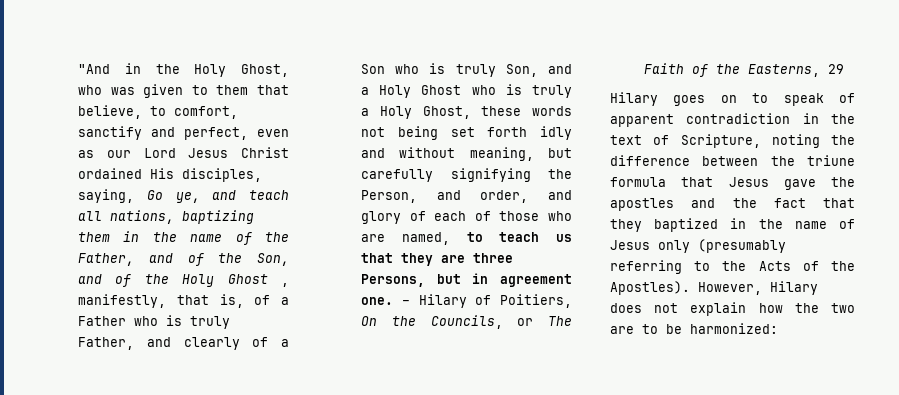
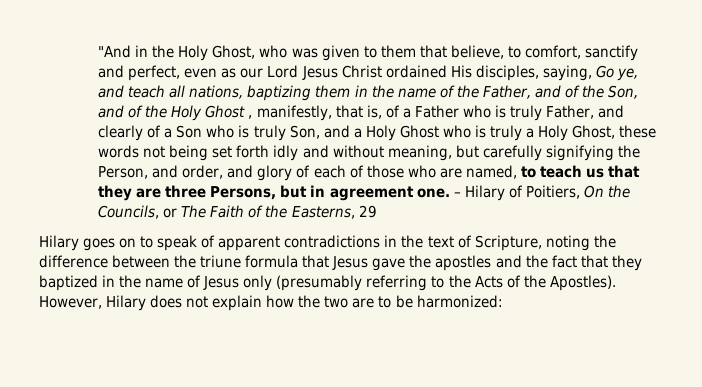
- Hilary goes on to speak of apparent contradiction in the text of Scripture, noting the difference between the triune formula that Jesus gave the apostles and the fact that they baptized in the name of Jesus only (presumably referring to the Acts of the Apostles).
+ Hilary goes on to speak of apparent contradictions in the text of Scripture, noting the difference between the triune formula that Jesus gave the apostles and the fact that they baptized in the name of Jesus only (presumably referring to the Acts of the Apostles).

